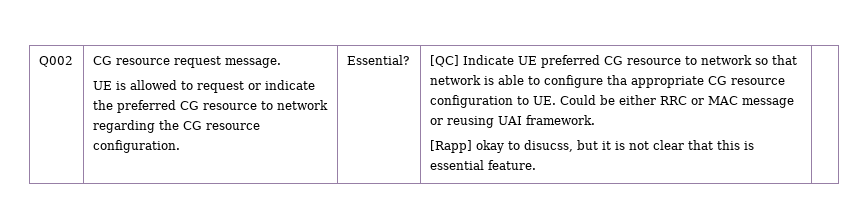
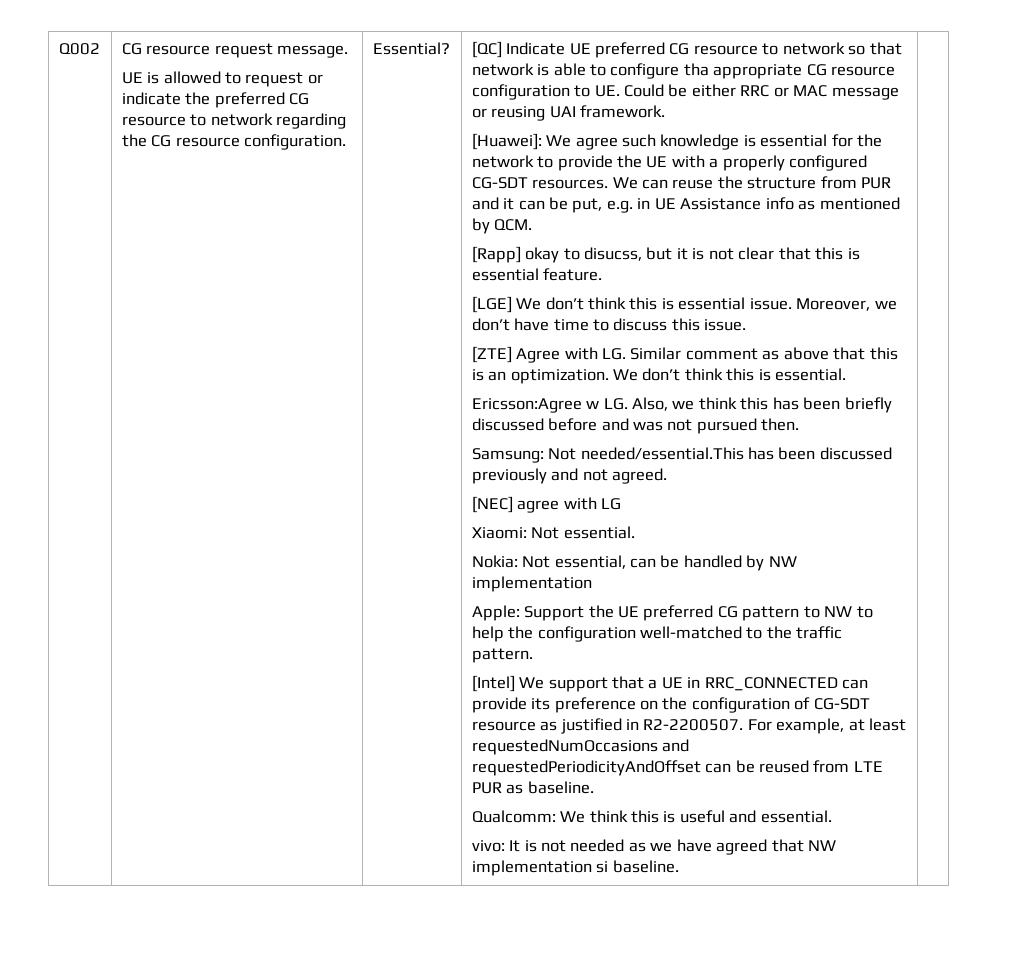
+ [Huawei]: We agree such knowledge is essential for the network to provide the UE with a properly configured CG-SDT resources. We can reuse the structure from PUR and it can be put, e.g. in UE Assistance info as mentioned by QCM.
+ [LGE] We don’t think this is essential issue. Moreover, we don’t have time to discuss this issue.
+ [ZTE] Agree with LG. Similar comment as above that this is an optimization. We don’t think this is essential.
+ Ericsson:Agree w LG. Also, we think this has been briefly discussed before and was not pursued then.
+ Samsung: Not needed/essential.This has been discussed previously and not agreed.
+ [NEC] agree with LG
+ Xiaomi: Not essential.
+ Nokia: Not essential, can be handled by NW implementation
+ Apple: Support the UE preferred CG pattern to NW to help the configuration well-matched to the traffic pattern.
+ [Intel] We support that a UE in RRC_CONNECTED can provide its preference on the configuration of CG-SDT resource as justified in R2-2200507. For example, at least requestedNumOccasions and requestedPeriodicityAndOffset can be reused from LTE PUR as baseline.
+ Qualcomm: We think this is useful and essential.
+ vivo: It is not needed as we have agreed that NW implementation si baseline.

